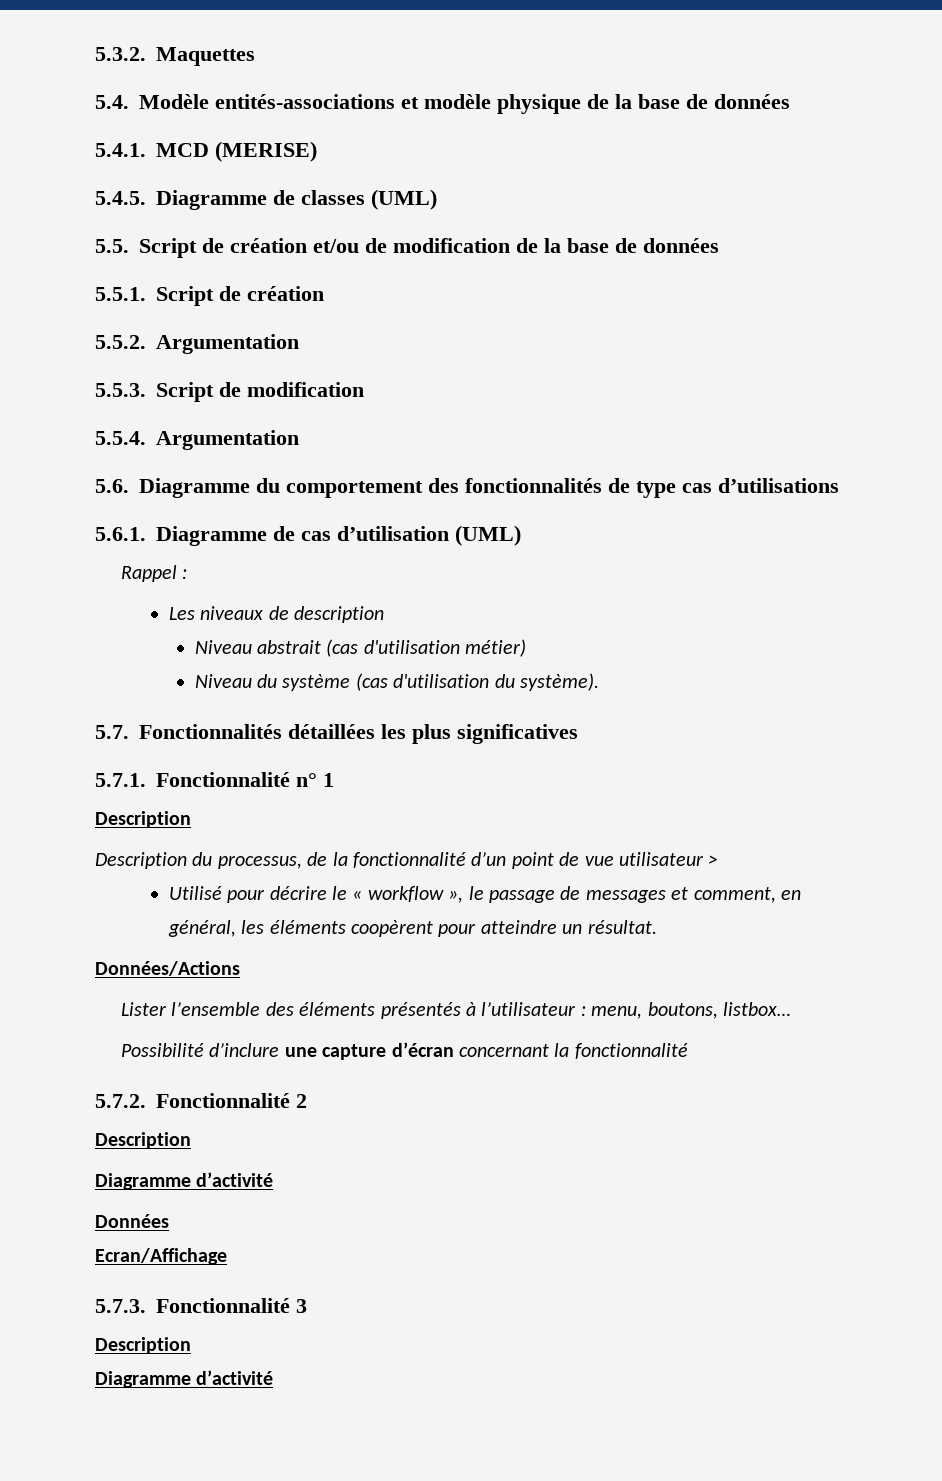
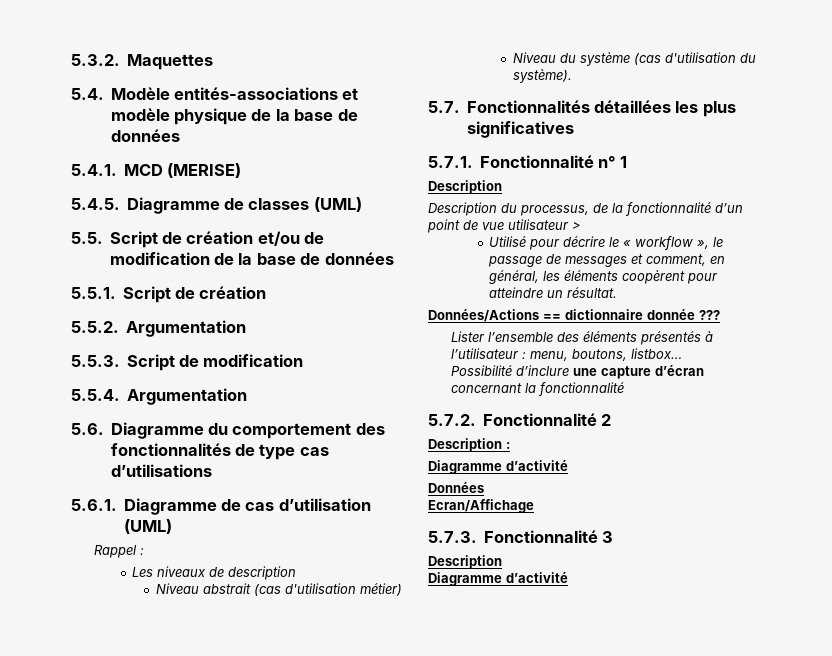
- Données/Actions
+ Données/Actions == dictionnaire donnée ???
  5.7.2. Fonctionnalité 2
- Description
+ Description :

